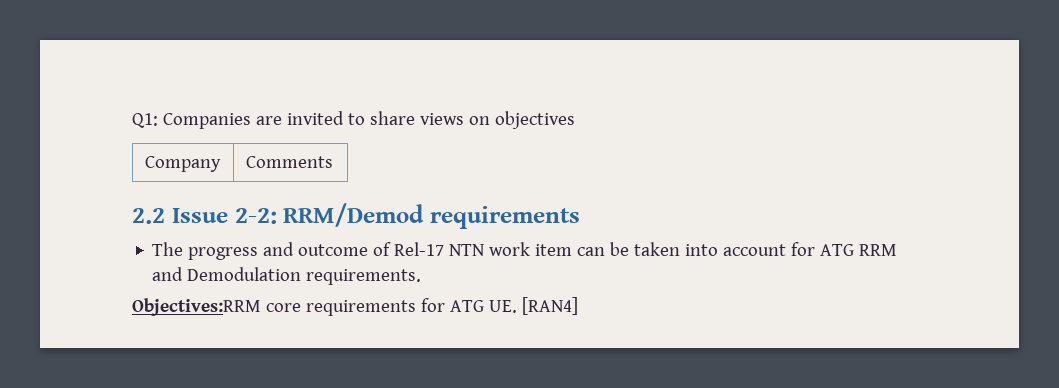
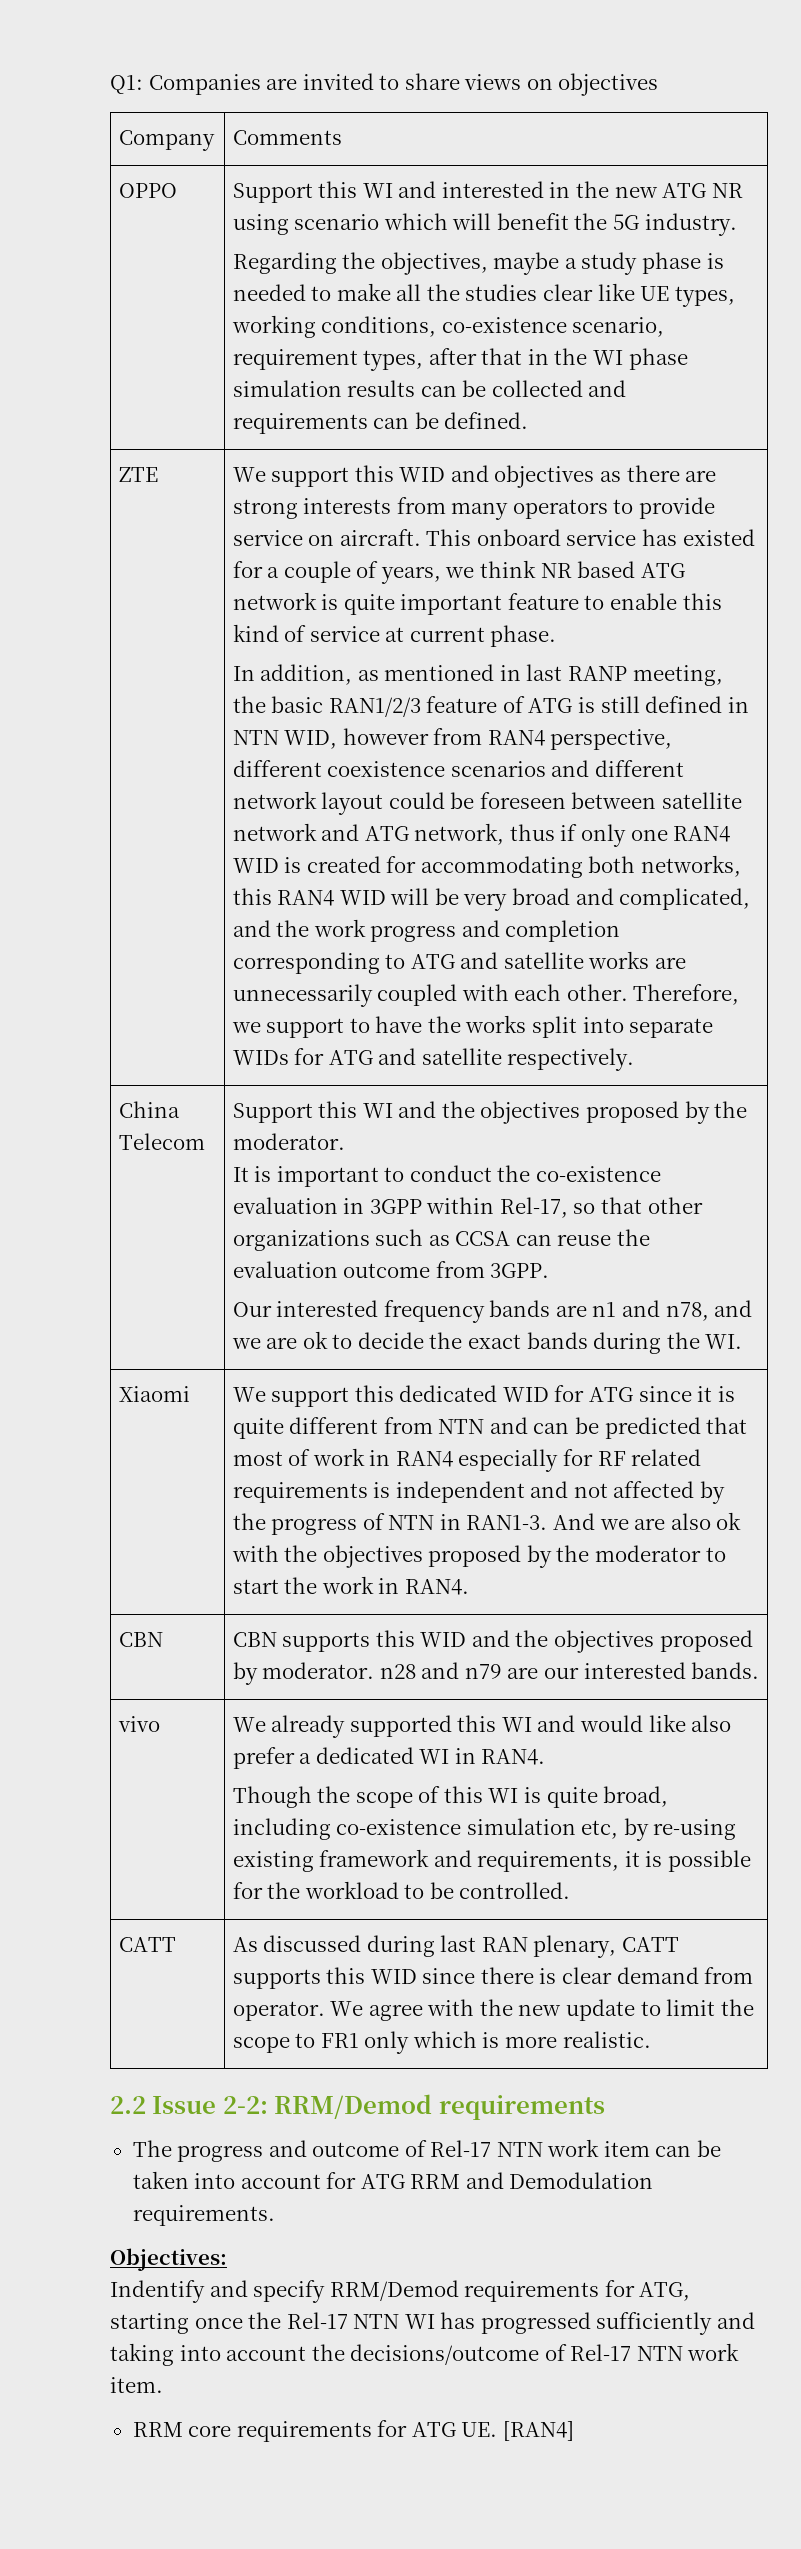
+ OPPO | Support this WI and interested in the new ATG NR using scenario which will benefit the 5G industry.
+ Regarding the objectives, maybe a study phase is needed to make all the studies clear like UE types, working conditions, co-existence scenario, requirement types, after that in the WI phase simulation results can be collected and requirements can be defined.
+ ZTE | We support this WID and objectives as there are strong interests from many operators to provide service on aircraft. This onboard service has existed for a couple of years, we think NR based ATG network is quite important feature to enable this kind of service at current phase.
+ In addition, as mentioned in last RANP meeting, the basic RAN1/2/3 feature of ATG is still defined in NTN WID, however from RAN4 perspective, different coexistence scenarios and different network layout could be foreseen between satellite network and ATG network, thus if only one RAN4 WID is created for accommodating both networks, this RAN4 WID will be very broad and complicated, and the work progress and completion corresponding to ATG and satellite works are unnecessarily coupled with each other. Therefore, we support to have the works split into separate WIDs for ATG and satellite respectively.
+ China Telecom | Support this WI and the objectives proposed by the moderator.
+ It is important to conduct the co-existence evaluation in 3GPP within Rel-17, so that other organizations such as CCSA can reuse the evaluation outcome from 3GPP.
+ Our interested frequency bands are n1 and n78, and we are ok to decide the exact bands during the WI.
+ Xiaomi | We support this dedicated WID for ATG since it is quite different from NTN and can be predicted that most of work in RAN4 especially for RF related requirements is independent and not affected by the progress of NTN in RAN1-3. And we are also ok with the objectives proposed by the moderator to start the work in RAN4.
+ CBN | CBN supports this WID and the objectives proposed by moderator. n28 and n79 are our interested bands.
+ vivo | We already supported this WI and would like also prefer a dedicated WI in RAN4.
+ Though the scope of this WI is quite broad, including co-existence simulation etc, by re-using existing framework and requirements, it is possible for the workload to be controlled.
+ CATT | As discussed during last RAN plenary, CATT supports this WID since there is clear demand from operator. We agree with the new update to limit the scope to FR1 only which is more realistic.
- Objectives:RRM core requirements for ATG UE. [RAN4]
+ Objectives:
+ Indentify and specify RRM/Demod requirements for ATG, starting once the Rel-17 NTN WI has progressed sufficiently and taking into account the decisions/outcome of Rel-17 NTN work item.
+ RRM core requirements for ATG UE. [RAN4]

